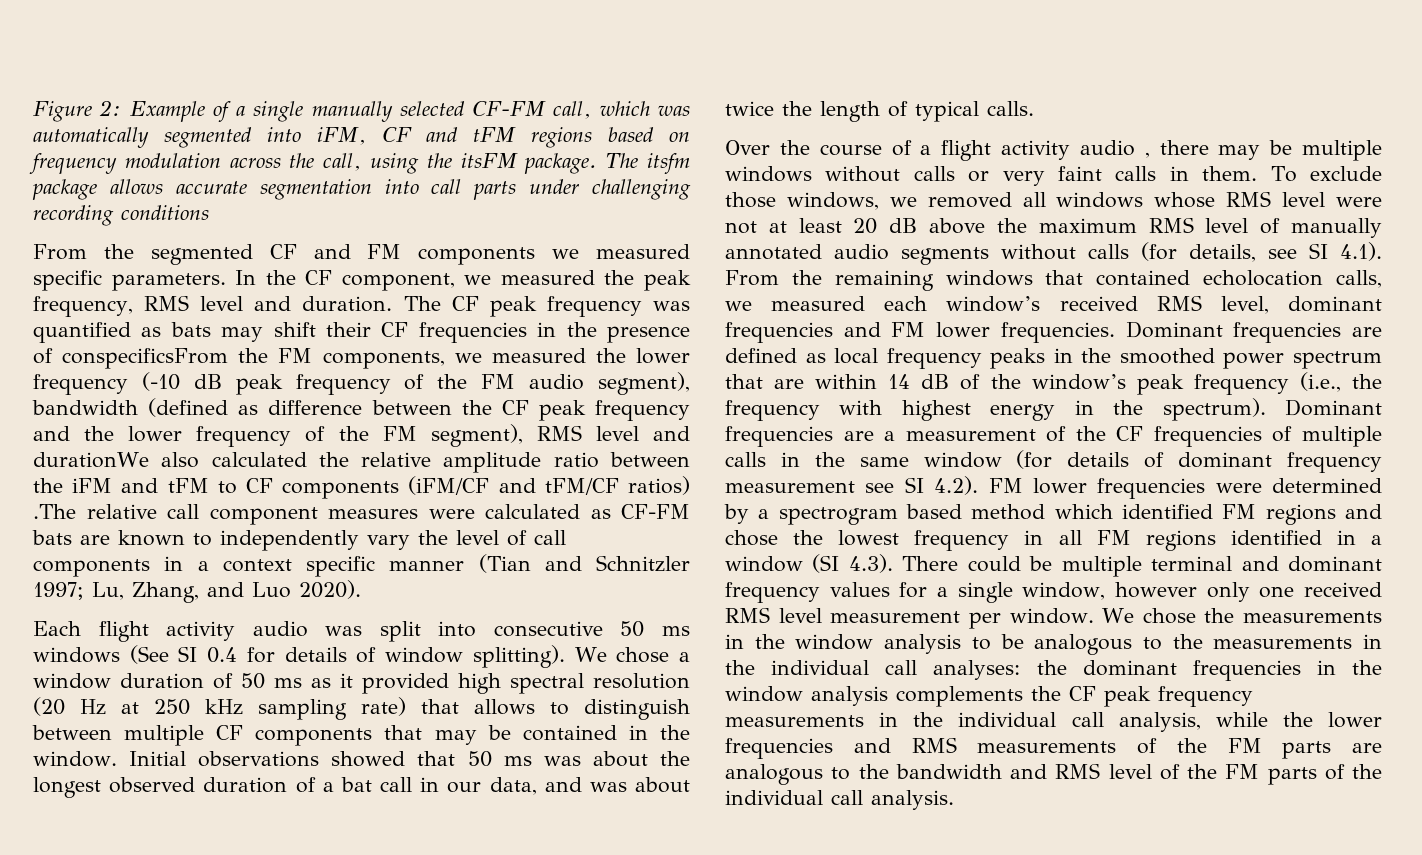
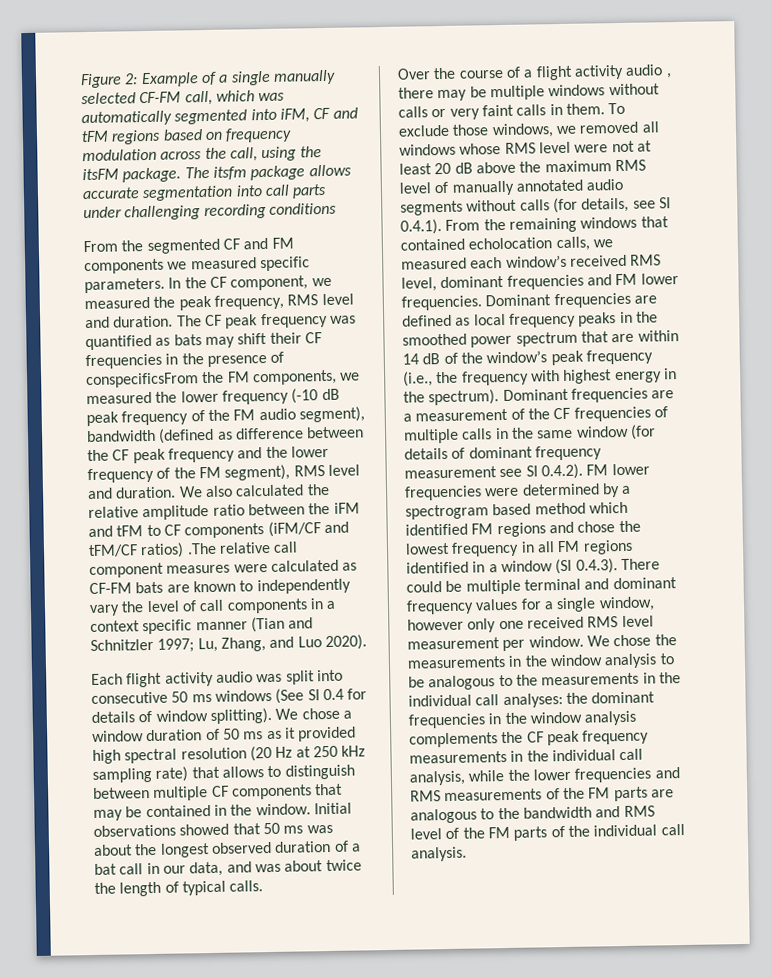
- The CF peak frequency was quantified as bats may shift their CF frequencies in the presence of conspecificsFrom the FM components, we measured the lower frequency (-10 dB peak frequency of the FM audio segment), bandwidth (defined as difference between the CF peak frequency and the lower frequency of the FM segment), RMS level and durationWe also calculated the relative amplitude ratio between the iFM and tFM to CF components (iFM/CF and tFM/CF ratios) .The relative call component measures were calculated as CF-FM bats are known to independently vary the level of call components in a context specific manner (Tian and Schnitzler 1997;
+ The CF peak frequency was quantified as bats may shift their CF frequencies in the presence of conspecificsFrom the FM components, we measured the lower frequency (-10 dB peak frequency of the FM audio segment), bandwidth (defined as difference between the CF peak frequency and the lower frequency of the FM segment), RMS level and duration. We also calculated the relative amplitude ratio between the iFM and tFM to CF components (iFM/CF and tFM/CF ratios) .The relative call component measures were calculated as CF-FM bats are known to independently vary the level of call components in a context specific manner (Tian and Schnitzler 1997;
- To exclude those windows, we removed all windows whose RMS level were not at least 20 dB above the maximum RMS level of manually annotated audio segments without calls (for details, see SI 4.1). From the remaining windows that contained echolocation calls, we measured each window’s received RMS level, dominant frequencies and FM lower frequencies.
+ To exclude those windows, we removed all windows whose RMS level were not at least 20 dB above the maximum RMS level of manually annotated audio segments without calls (for details, see SI 0.4.1). From the remaining windows that contained echolocation calls, we measured each window’s received RMS level, dominant frequencies and FM lower frequencies.
- Dominant frequencies are a measurement of the CF frequencies of multiple calls in the same window (for details of dominant frequency measurement see SI 4.2). FM lower frequencies were determined by a spectrogram based method which identified FM regions and chose the lowest frequency in all FM regions identified in a window (SI 4.3). There could be multiple terminal and dominant frequency values for a single window, however only one received RMS level measurement per window.
+ Dominant frequencies are a measurement of the CF frequencies of multiple calls in the same window (for details of dominant frequency measurement see SI 0.4.2). FM lower frequencies were determined by a spectrogram based method which identified FM regions and chose the lowest frequency in all FM regions identified in a window (SI 0.4.3). There could be multiple terminal and dominant frequency values for a single window, however only one received RMS level measurement per window.

